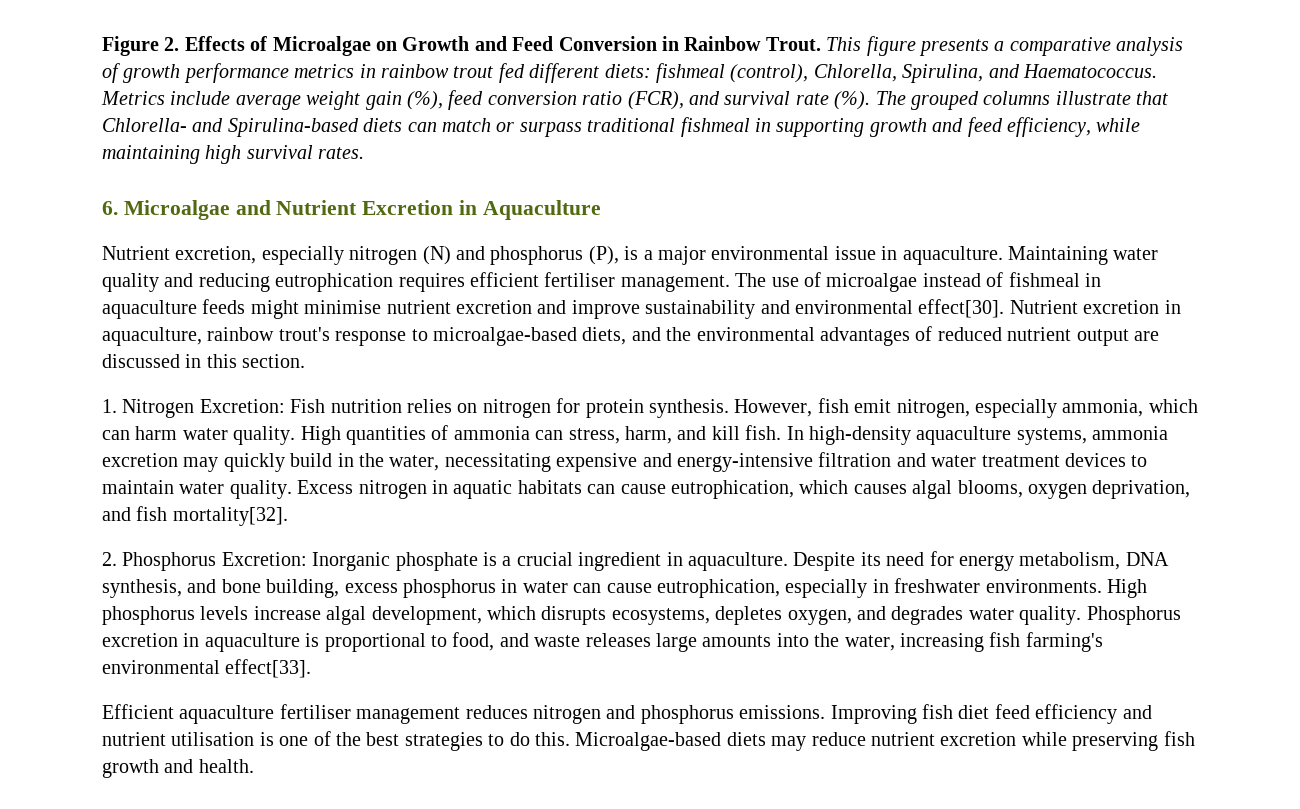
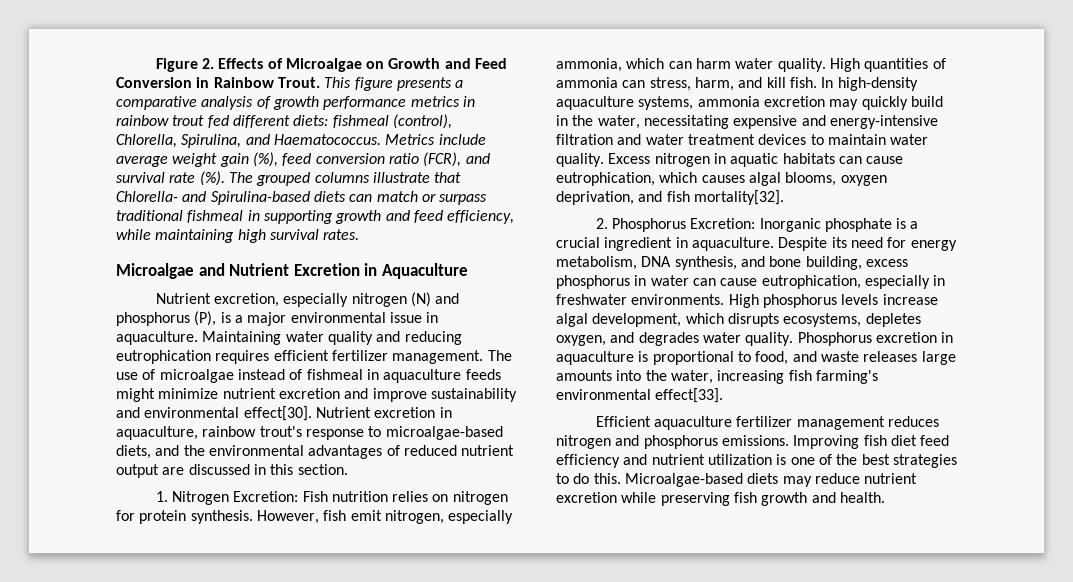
- 6. Microalgae and Nutrient Excretion in Aquaculture
+ Microalgae and Nutrient Excretion in Aquaculture
- Maintaining water quality and reducing eutrophication requires efficient fertiliser management.
+ Maintaining water quality and reducing eutrophication requires efficient fertilizer management.
- The use of microalgae instead of fishmeal in aquaculture feeds might minimise nutrient excretion and improve sustainability and environmental effect[30].
+ The use of microalgae instead of fishmeal in aquaculture feeds might minimize nutrient excretion and improve sustainability and environmental effect[30].
- Efficient aquaculture fertiliser management reduces nitrogen and phosphorus emissions.
+ Efficient aquaculture fertilizer management reduces nitrogen and phosphorus emissions.
- Improving fish diet feed efficiency and nutrient utilisation is one of the best strategies to do this.
+ Improving fish diet feed efficiency and nutrient utilization is one of the best strategies to do this.

